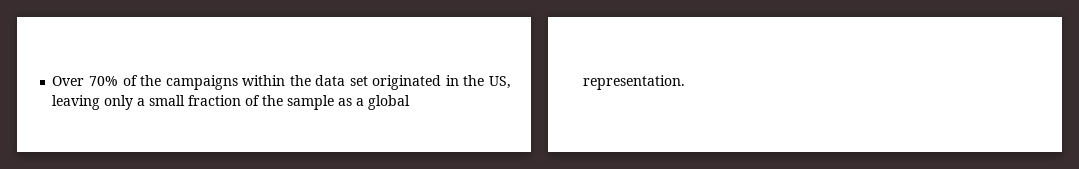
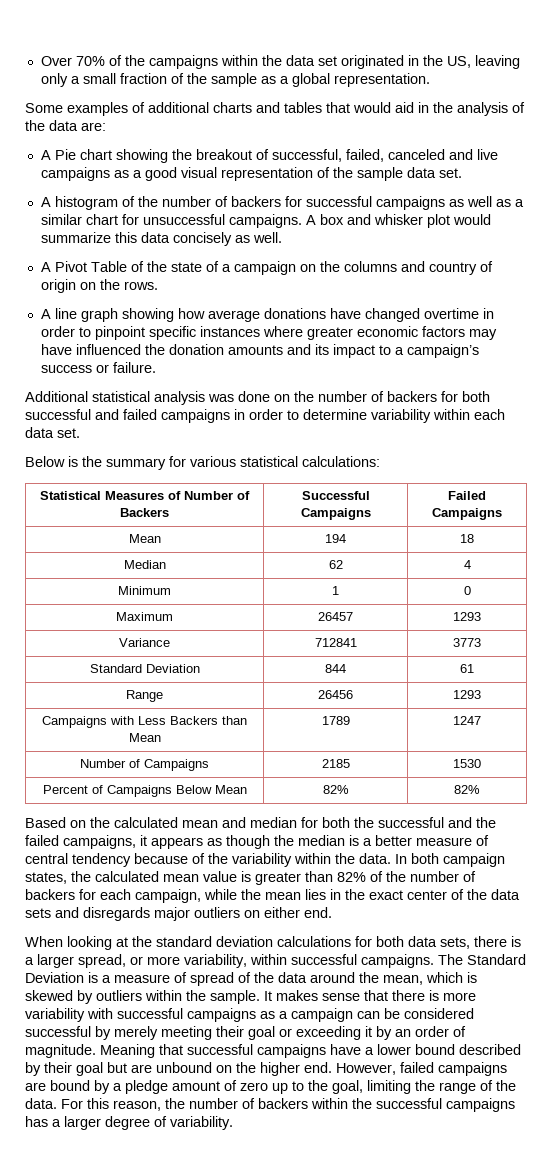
+ Some examples of additional charts and tables that would aid in the analysis of the data are:
+ A Pie chart showing the breakout of successful, failed, canceled and live campaigns as a good visual representation of the sample data set.
+ A histogram of the number of backers for successful campaigns as well as a similar chart for unsuccessful campaigns. A box and whisker plot would summarize this data concisely as well.
+ A Pivot Table of the state of a campaign on the columns and country of origin on the rows.
+ A line graph showing how average donations have changed overtime in order to pinpoint specific instances where greater economic factors may have influenced the donation amounts and its impact to a campaign’s success or failure.
+ Additional statistical analysis was done on the number of backers for both successful and failed campaigns in order to determine variability within each data set.
+ Below is the summary for various statistical calculations:
+ Statistical Measures of Number of Backers | Successful Campaigns | Failed Campaigns
+ Mean | 194 | 18
+ Median | 62 | 4
+ Minimum | 1 | 0
+ Maximum | 26457 | 1293
+ Variance | 712841 | 3773
+ Standard Deviation | 844 | 61
+ Range | 26456 | 1293
+ Campaigns with Less Backers than Mean | 1789 | 1247
+ Number of Campaigns | 2185 | 1530
+ Percent of Campaigns Below Mean | 82% | 82%
+ Based on the calculated mean and median for both the successful and the failed campaigns, it appears as though the median is a better measure of central tendency because of the variability within the data. In both campaign states, the calculated mean value is greater than 82% of the number of backers for each campaign, while the mean lies in the exact center of the data sets and disregards major outliers on either end.
+ When looking at the standard deviation calculations for both data sets, there is a larger spread, or more variability, within successful campaigns. The Standard Deviation is a measure of spread of the data around the mean, which is skewed by outliers within the sample. It makes sense that there is more variability with successful campaigns as a campaign can be considered successful by merely meeting their goal or exceeding it by an order of magnitude. Meaning that successful campaigns have a lower bound described by their goal but are unbound on the higher end. However, failed campaigns are bound by a pledge amount of zero up to the goal, limiting the range of the data. For this reason, the number of backers within the successful campaigns has a larger degree of variability.

